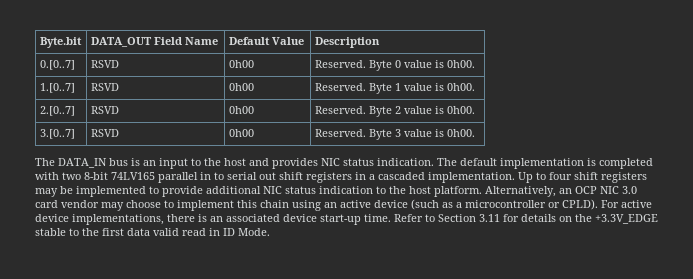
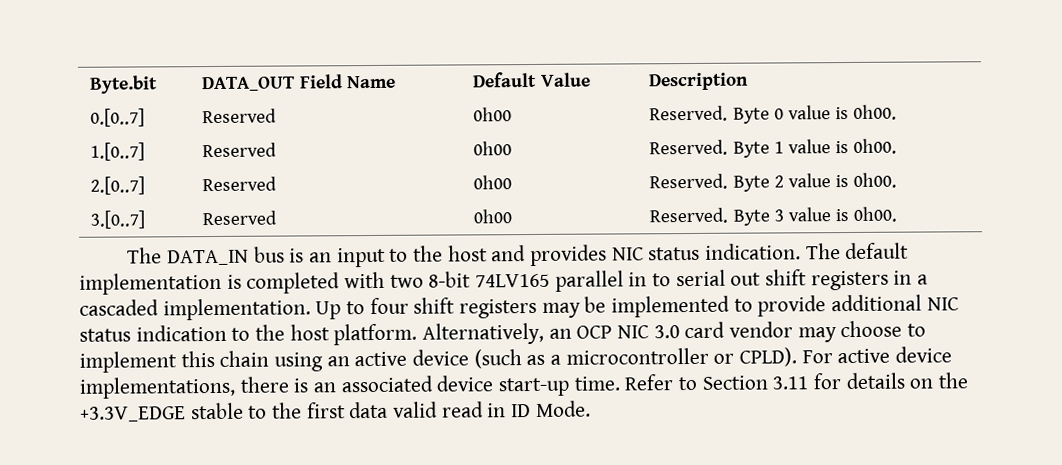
- 0.[0..7] | RSVD | 0h00 | Reserved. Byte 0 value is 0h00.
+ 0.[0..7] | Reserved | 0h00 | Reserved. Byte 0 value is 0h00.
- 1.[0..7] | RSVD | 0h00 | Reserved. Byte 1 value is 0h00.
+ 1.[0..7] | Reserved | 0h00 | Reserved. Byte 1 value is 0h00.
- 2.[0..7] | RSVD | 0h00 | Reserved. Byte 2 value is 0h00.
+ 2.[0..7] | Reserved | 0h00 | Reserved. Byte 2 value is 0h00.
- 3.[0..7] | RSVD | 0h00 | Reserved. Byte 3 value is 0h00.
+ 3.[0..7] | Reserved | 0h00 | Reserved. Byte 3 value is 0h00.

